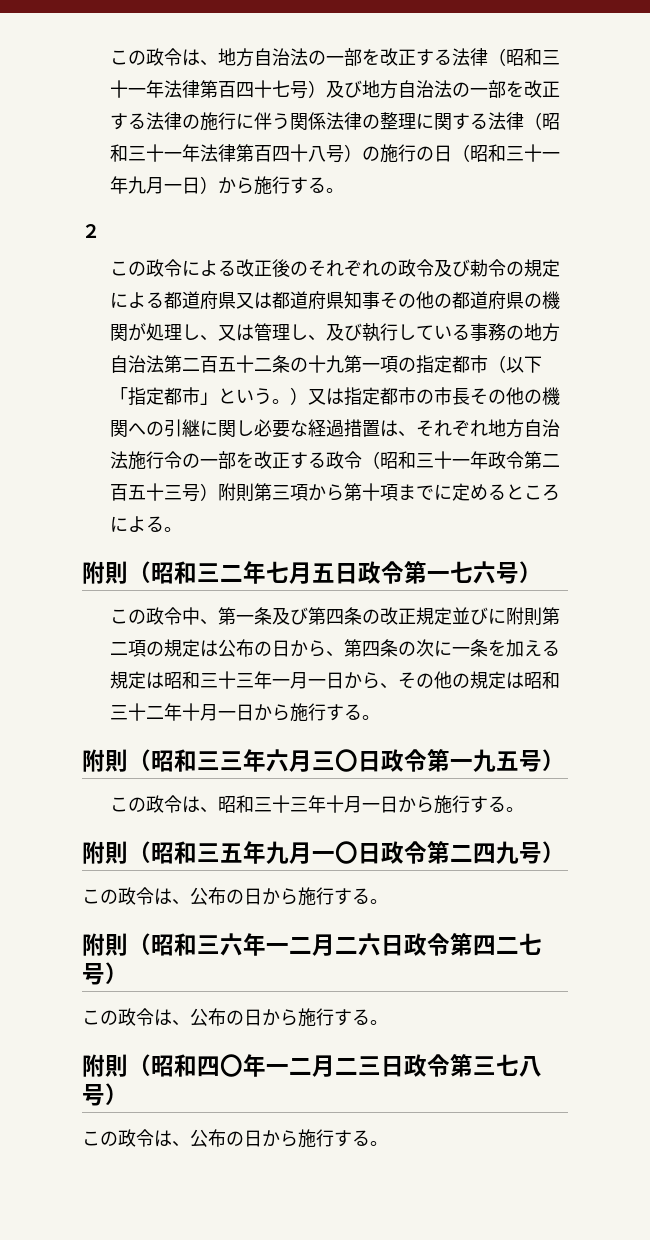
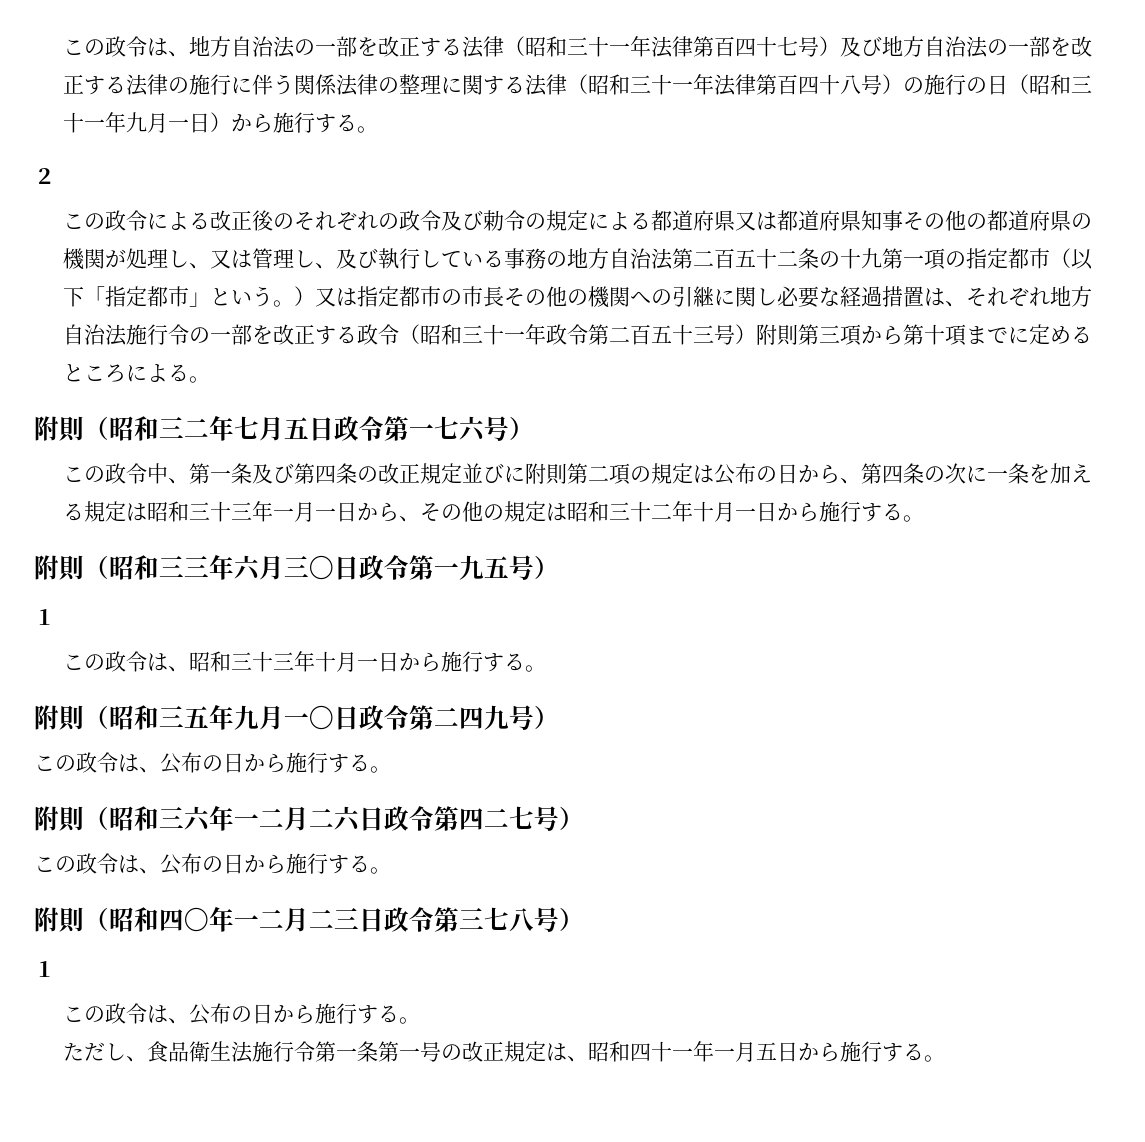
  附則（昭和三三年六月三〇日政令第一九五号）
+ １
  附則（昭和四〇年一二月二三日政令第三七八号）
+ １
  この政令は、公布の日から施行する。
+ ただし、食品衛生法施行令第一条第一号の改正規定は、昭和四十一年一月五日から施行する。

